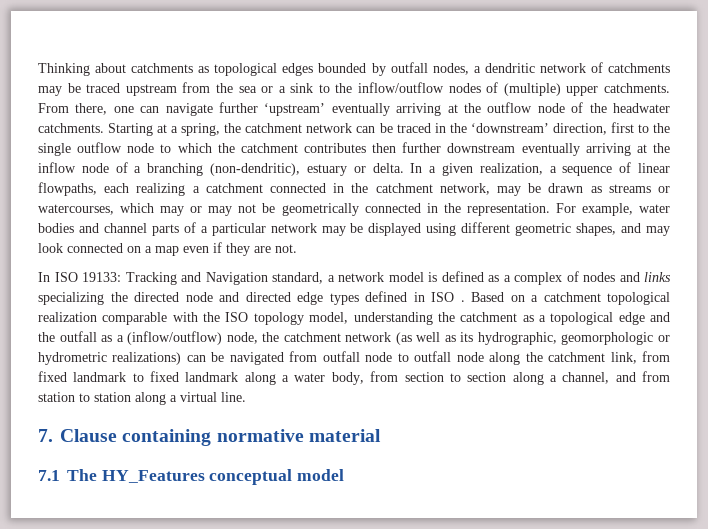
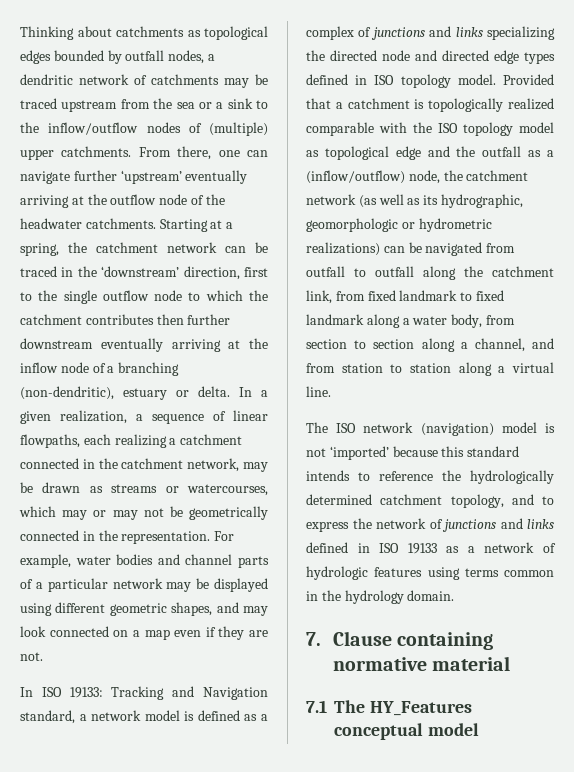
- Tracking and Navigation standard, a network model is defined as a complex of nodes and links specializing the directed node and directed edge types defined in ISO . Based on a catchment topological realization comparable with the ISO topology model, understanding the catchment as a topological edge and the outfall as a (inflow/outflow) node, the catchment network (as well as its hydrographic, geomorphologic or hydrometric realizations) can be navigated from outfall node to outfall node along the catchment link, from fixed landmark to fixed landmark along a water body, from section to section along a channel, and from station to station along a virtual line.
+ Tracking and Navigation standard, a network model is defined as a complex of junctions and links specializing the directed node and directed edge types defined in ISO topology model. Provided that a catchment is topologically realized comparable with the ISO topology model as topological edge and the outfall as a (inflow/outflow) node, the catchment network (as well as its hydrographic, geomorphologic or hydrometric realizations) can be navigated from outfall to outfall along the catchment link, from fixed landmark to fixed landmark along a water body, from section to section along a channel, and from station to station along a virtual line.
+ The ISO network (navigation) model is not ‘imported’ because this standard intends to reference the hydrologically determined catchment topology, and to express the network of junctions and links defined in ISO 19133 as a network of hydrologic features using terms common in the hydrology domain.

